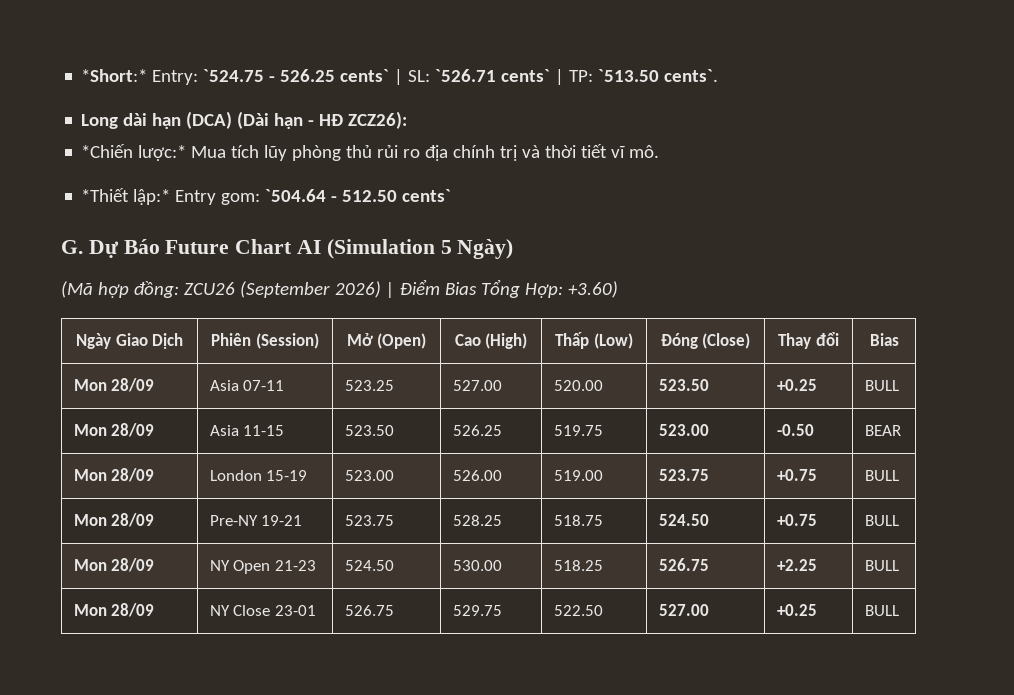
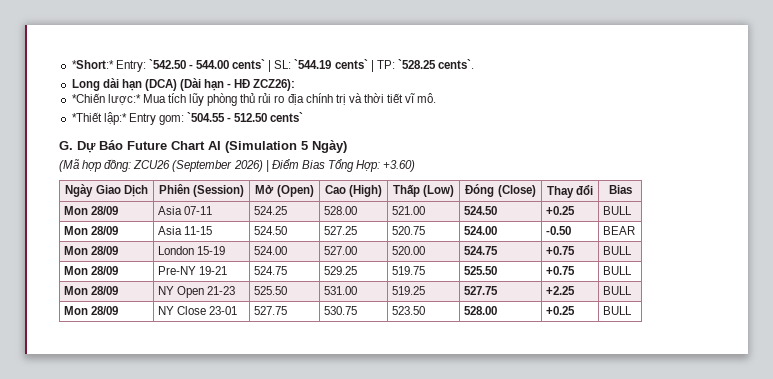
- *Short:* Entry: `524.75 - 526.25 cents` | SL: `526.71 cents` | TP: `513.50 cents`.
+ *Short:* Entry: `542.50 - 544.00 cents` | SL: `544.19 cents` | TP: `528.25 cents`.
- *Thiết lập:* Entry gom: `504.64 - 512.50 cents`
+ *Thiết lập:* Entry gom: `504.55 - 512.50 cents`
- Mon 28/09 | Asia 07-11 | 523.25 | 527.00 | 520.00 | 523.50 | +0.25 | BULL
+ Mon 28/09 | Asia 07-11 | 524.25 | 528.00 | 521.00 | 524.50 | +0.25 | BULL
- Mon 28/09 | Asia 11-15 | 523.50 | 526.25 | 519.75 | 523.00 | -0.50 | BEAR
+ Mon 28/09 | Asia 11-15 | 524.50 | 527.25 | 520.75 | 524.00 | -0.50 | BEAR
- Mon 28/09 | London 15-19 | 523.00 | 526.00 | 519.00 | 523.75 | +0.75 | BULL
+ Mon 28/09 | London 15-19 | 524.00 | 527.00 | 520.00 | 524.75 | +0.75 | BULL
- Mon 28/09 | Pre-NY 19-21 | 523.75 | 528.25 | 518.75 | 524.50 | +0.75 | BULL
+ Mon 28/09 | Pre-NY 19-21 | 524.75 | 529.25 | 519.75 | 525.50 | +0.75 | BULL
- Mon 28/09 | NY Open 21-23 | 524.50 | 530.00 | 518.25 | 526.75 | +2.25 | BULL
+ Mon 28/09 | NY Open 21-23 | 525.50 | 531.00 | 519.25 | 527.75 | +2.25 | BULL
- Mon 28/09 | NY Close 23-01 | 526.75 | 529.75 | 522.50 | 527.00 | +0.25 | BULL
+ Mon 28/09 | NY Close 23-01 | 527.75 | 530.75 | 523.50 | 528.00 | +0.25 | BULL

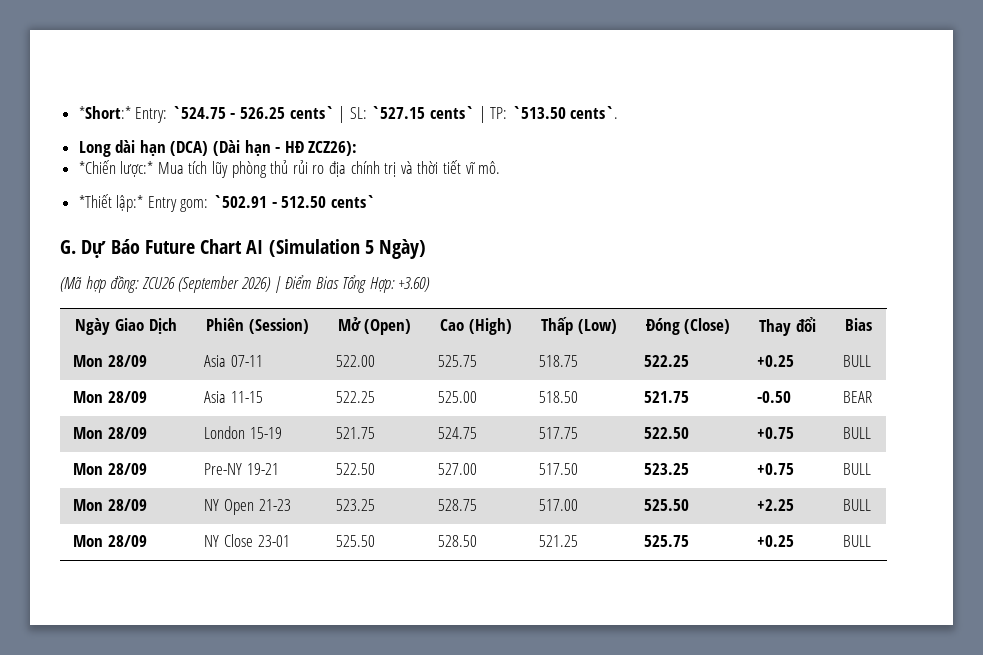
- *Short:* Entry: `542.50 - 544.00 cents` | SL: `544.19 cents` | TP: `528.25 cents`.
+ *Short:* Entry: `524.75 - 526.25 cents` | SL: `527.15 cents` | TP: `513.50 cents`.
- *Thiết lập:* Entry gom: `504.55 - 512.50 cents`
+ *Thiết lập:* Entry gom: `502.91 - 512.50 cents`
- Mon 28/09 | Asia 07-11 | 524.25 | 528.00 | 521.00 | 524.50 | +0.25 | BULL
+ Mon 28/09 | Asia 07-11 | 522.00 | 525.75 | 518.75 | 522.25 | +0.25 | BULL
- Mon 28/09 | Asia 11-15 | 524.50 | 527.25 | 520.75 | 524.00 | -0.50 | BEAR
+ Mon 28/09 | Asia 11-15 | 522.25 | 525.00 | 518.50 | 521.75 | -0.50 | BEAR
- Mon 28/09 | London 15-19 | 524.00 | 527.00 | 520.00 | 524.75 | +0.75 | BULL
+ Mon 28/09 | London 15-19 | 521.75 | 524.75 | 517.75 | 522.50 | +0.75 | BULL
- Mon 28/09 | Pre-NY 19-21 | 524.75 | 529.25 | 519.75 | 525.50 | +0.75 | BULL
+ Mon 28/09 | Pre-NY 19-21 | 522.50 | 527.00 | 517.50 | 523.25 | +0.75 | BULL
- Mon 28/09 | NY Open 21-23 | 525.50 | 531.00 | 519.25 | 527.75 | +2.25 | BULL
+ Mon 28/09 | NY Open 21-23 | 523.25 | 528.75 | 517.00 | 525.50 | +2.25 | BULL
- Mon 28/09 | NY Close 23-01 | 527.75 | 530.75 | 523.50 | 528.00 | +0.25 | BULL
+ Mon 28/09 | NY Close 23-01 | 525.50 | 528.50 | 521.25 | 525.75 | +0.25 | BULL

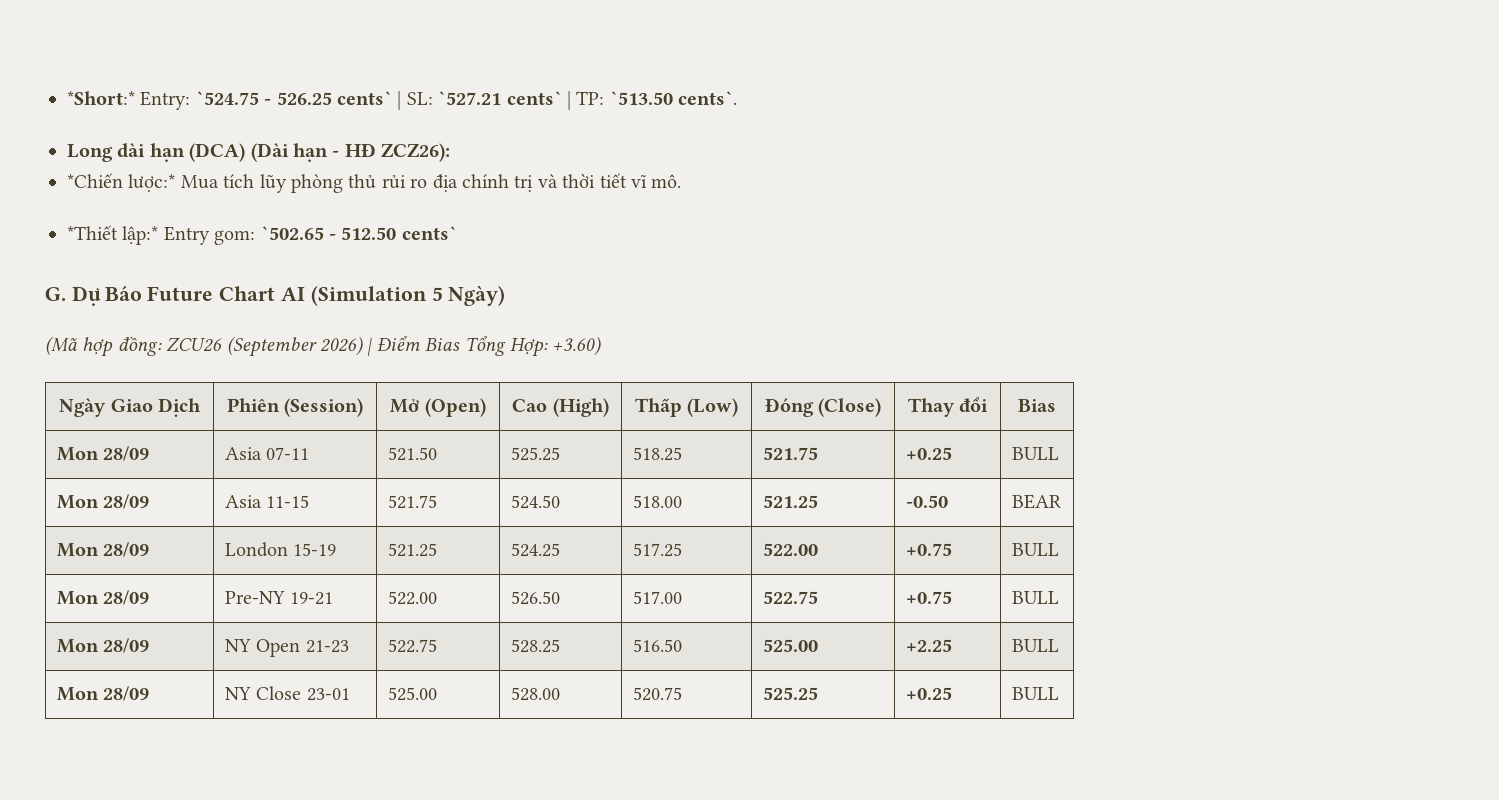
- *Short:* Entry: `524.75 - 526.25 cents` | SL: `527.15 cents` | TP: `513.50 cents`.
+ *Short:* Entry: `524.75 - 526.25 cents` | SL: `527.21 cents` | TP: `513.50 cents`.
- *Thiết lập:* Entry gom: `502.91 - 512.50 cents`
+ *Thiết lập:* Entry gom: `502.65 - 512.50 cents`
- Mon 28/09 | Asia 07-11 | 522.00 | 525.75 | 518.75 | 522.25 | +0.25 | BULL
+ Mon 28/09 | Asia 07-11 | 521.50 | 525.25 | 518.25 | 521.75 | +0.25 | BULL
- Mon 28/09 | Asia 11-15 | 522.25 | 525.00 | 518.50 | 521.75 | -0.50 | BEAR
+ Mon 28/09 | Asia 11-15 | 521.75 | 524.50 | 518.00 | 521.25 | -0.50 | BEAR
- Mon 28/09 | London 15-19 | 521.75 | 524.75 | 517.75 | 522.50 | +0.75 | BULL
+ Mon 28/09 | London 15-19 | 521.25 | 524.25 | 517.25 | 522.00 | +0.75 | BULL
- Mon 28/09 | Pre-NY 19-21 | 522.50 | 527.00 | 517.50 | 523.25 | +0.75 | BULL
+ Mon 28/09 | Pre-NY 19-21 | 522.00 | 526.50 | 517.00 | 522.75 | +0.75 | BULL
- Mon 28/09 | NY Open 21-23 | 523.25 | 528.75 | 517.00 | 525.50 | +2.25 | BULL
+ Mon 28/09 | NY Open 21-23 | 522.75 | 528.25 | 516.50 | 525.00 | +2.25 | BULL
- Mon 28/09 | NY Close 23-01 | 525.50 | 528.50 | 521.25 | 525.75 | +0.25 | BULL
+ Mon 28/09 | NY Close 23-01 | 525.00 | 528.00 | 520.75 | 525.25 | +0.25 | BULL

